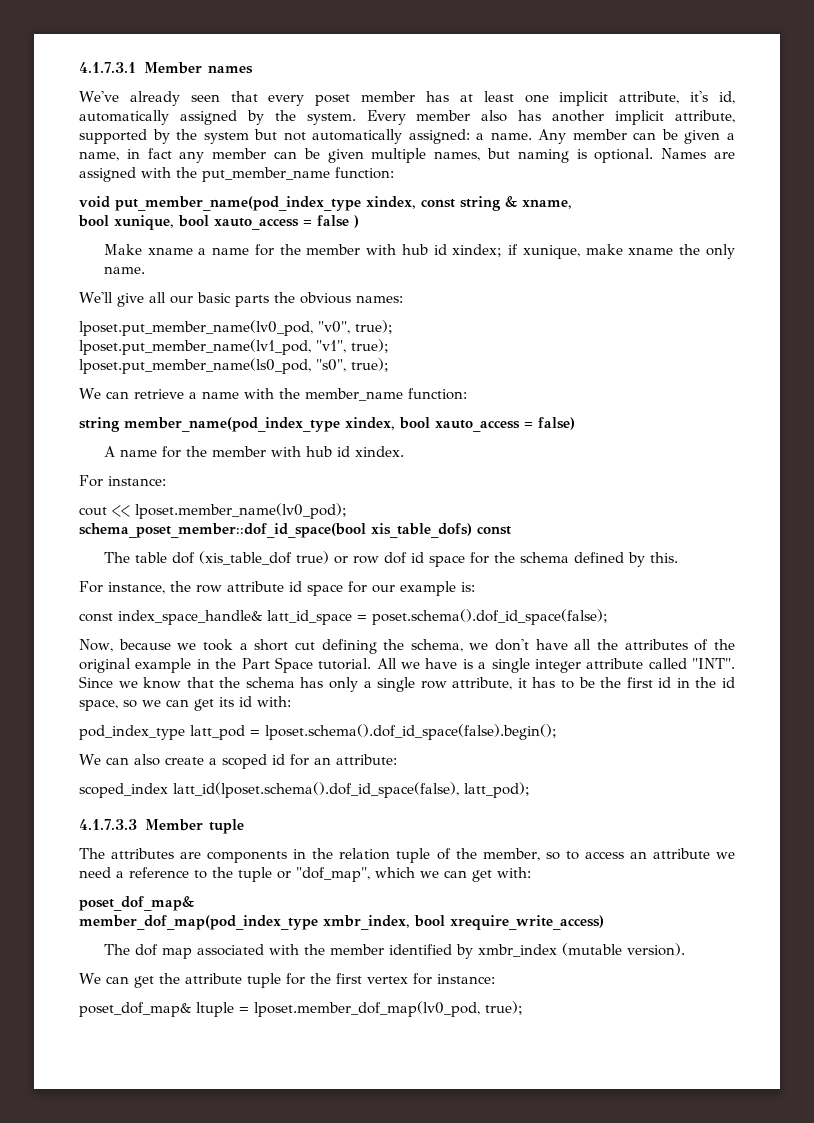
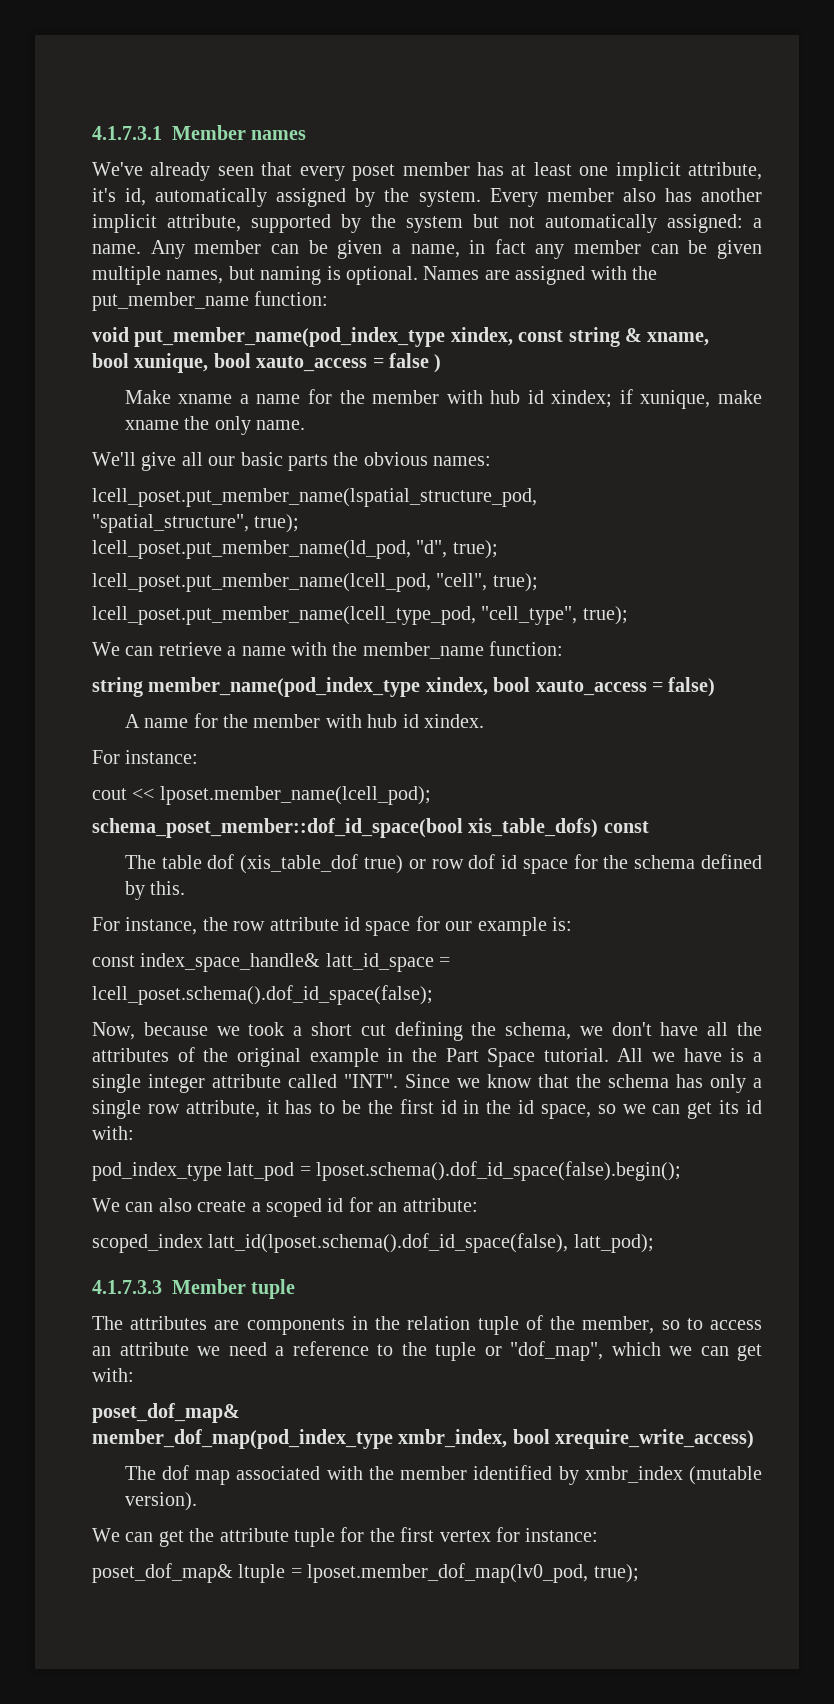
- lposet.put_member_name(lv0_pod, "v0", true);
- lposet.put_member_name(lv1_pod, "v1", true);
- lposet.put_member_name(ls0_pod, "s0", true);
+ lcell_poset.put_member_name(lspatial_structure_pod,
+ "spatial_structure", true);
+ lcell_poset.put_member_name(ld_pod, "d", true);
+ lcell_poset.put_member_name(lcell_pod, "cell", true);
+ lcell_poset.put_member_name(lcell_type_pod, "cell_type", true);
- cout << lposet.member_name(lv0_pod);
+ cout << lposet.member_name(lcell_pod);
- const index_space_handle& latt_id_space = poset.schema().dof_id_space(false);
+ const index_space_handle& latt_id_space =
+ lcell_poset.schema().dof_id_space(false);

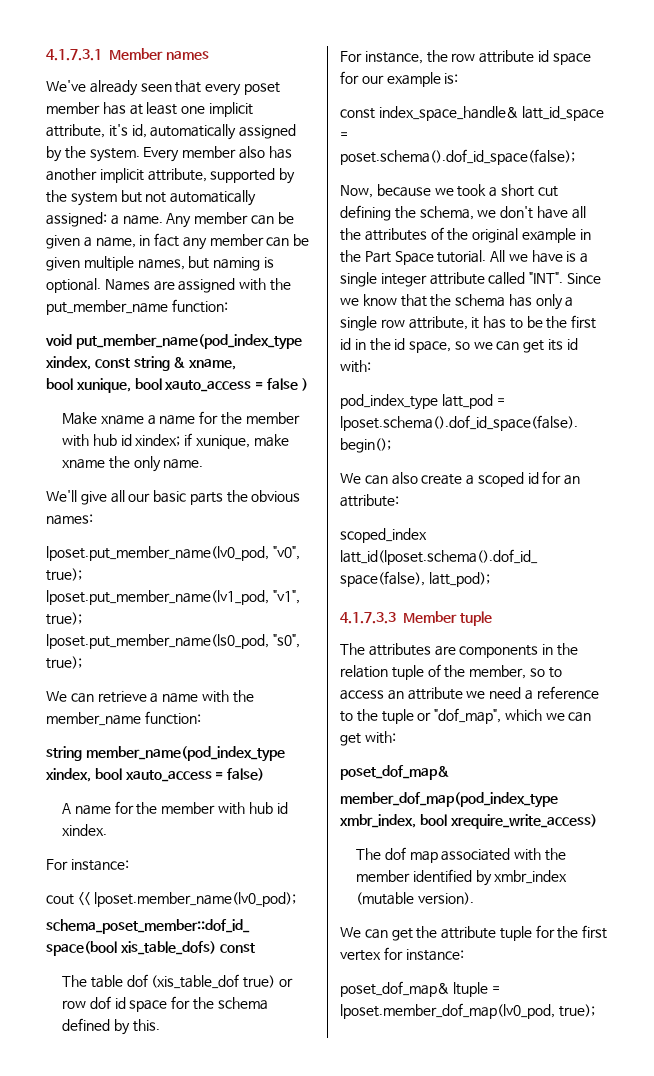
- lcell_poset.put_member_name(lspatial_structure_pod,
- "spatial_structure", true);
- lcell_poset.put_member_name(ld_pod, "d", true);
- lcell_poset.put_member_name(lcell_pod, "cell", true);
- lcell_poset.put_member_name(lcell_type_pod, "cell_type", true);
+ lposet.put_member_name(lv0_pod, "v0", true);
+ lposet.put_member_name(lv1_pod, "v1", true);
+ lposet.put_member_name(ls0_pod, "s0", true);
- cout << lposet.member_name(lcell_pod);
+ cout << lposet.member_name(lv0_pod);
- lcell_poset.schema().dof_id_space(false);
+ poset.schema().dof_id_space(false);

